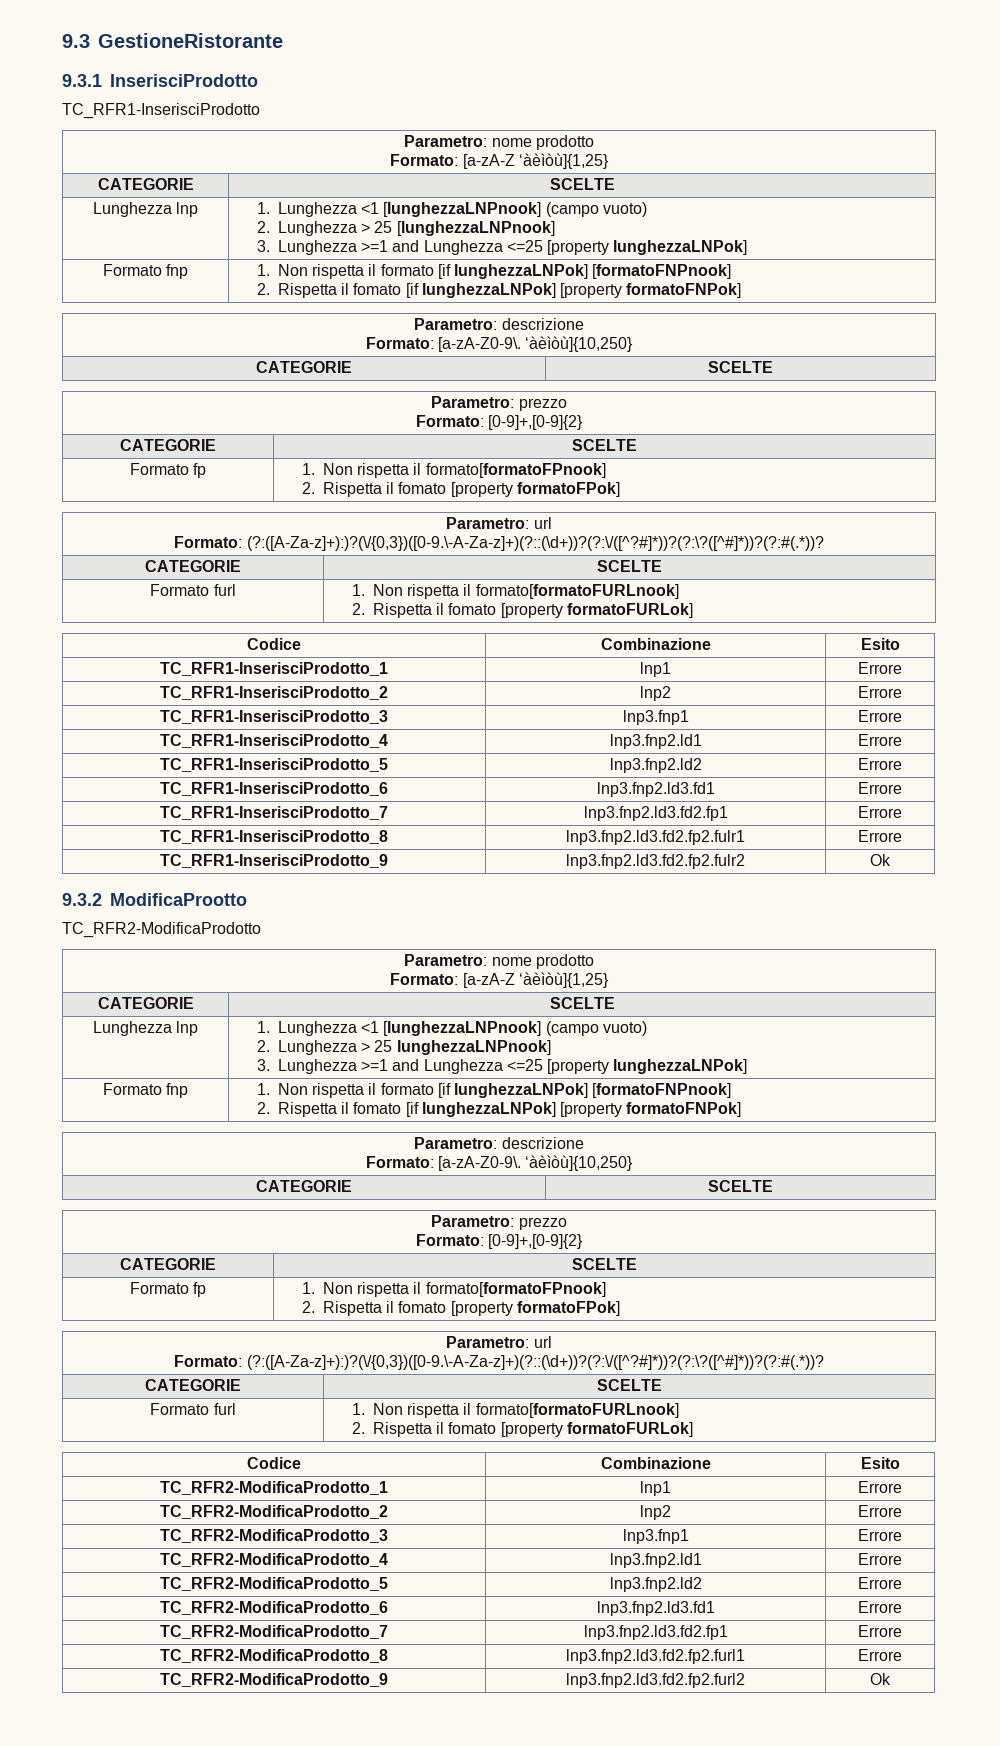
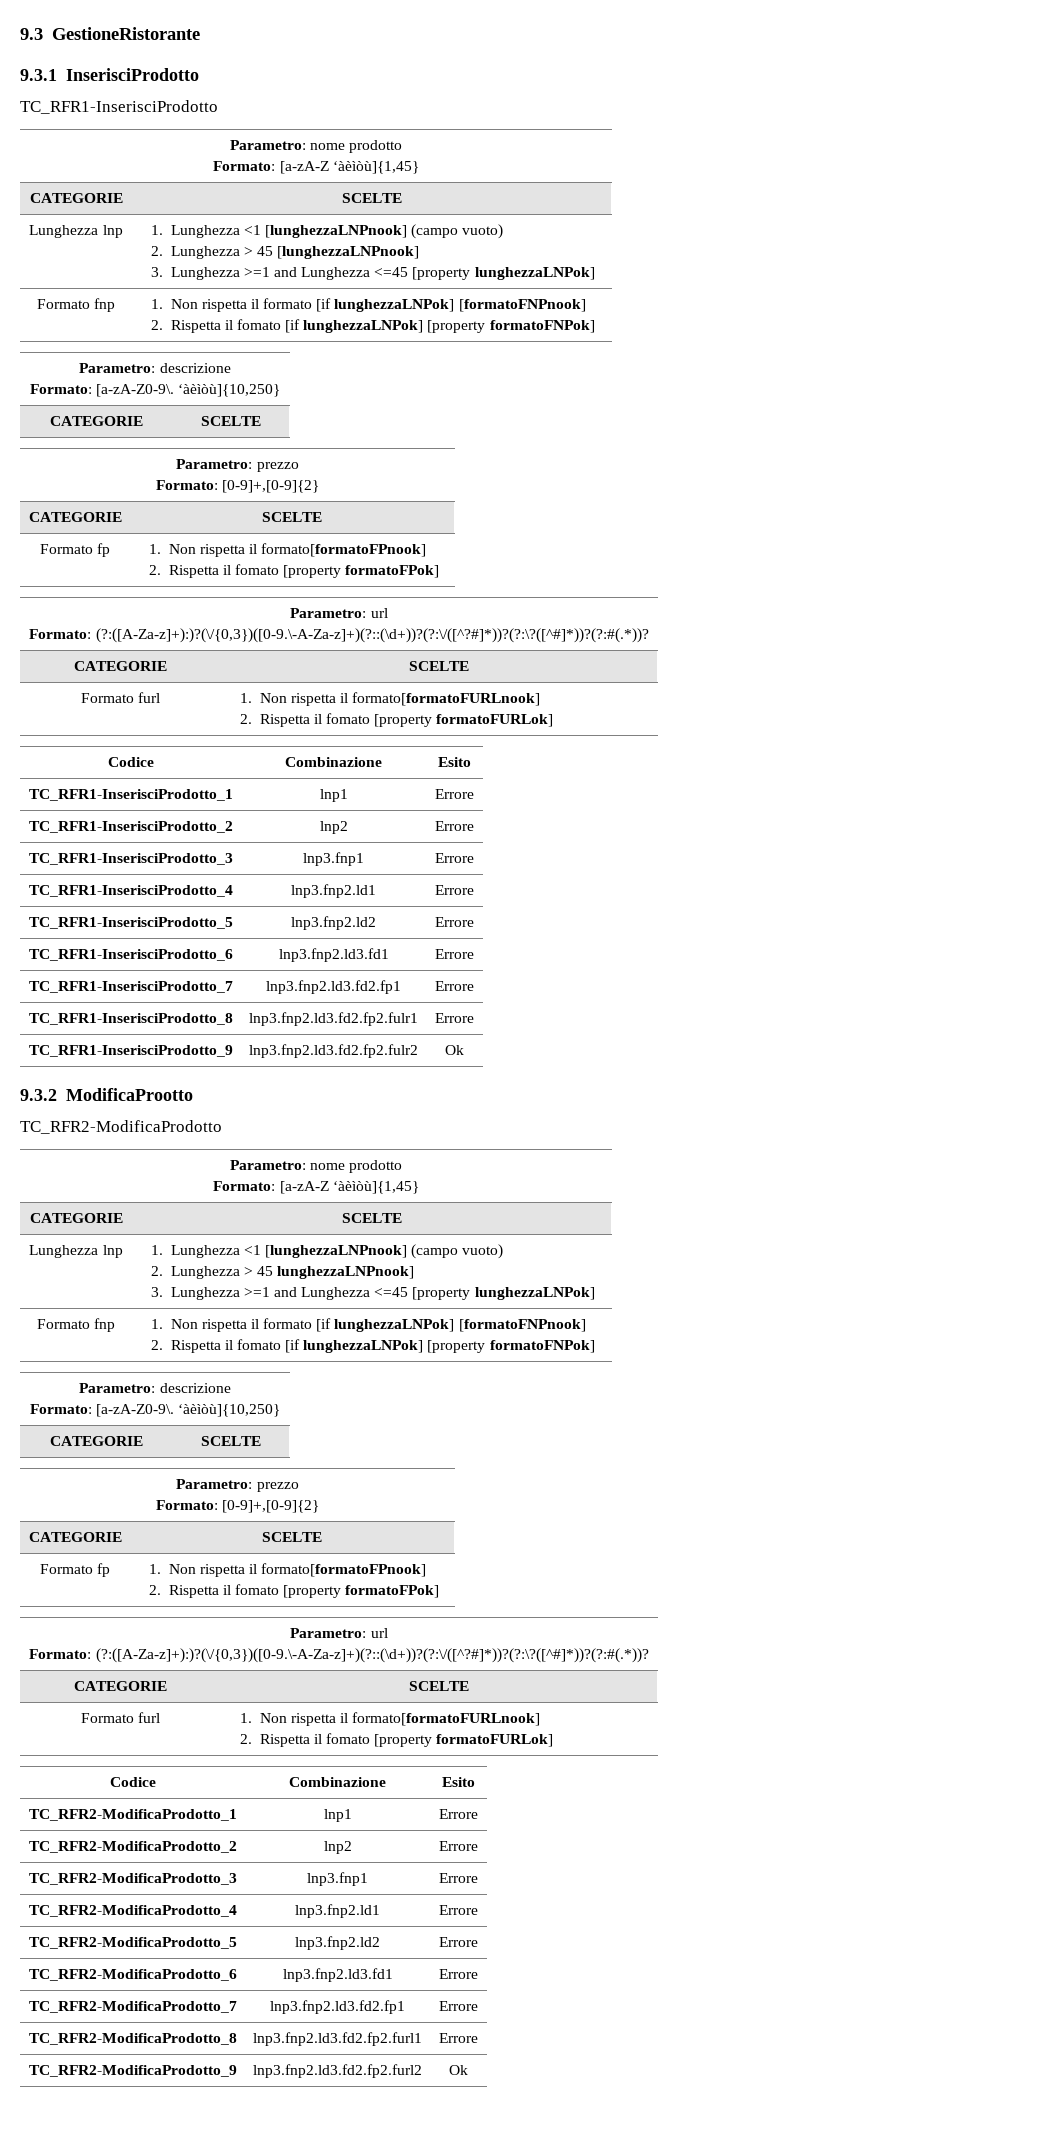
  TC_RFR1-InserisciProdotto
  Parametro: nome prodotto
- Formato: [a-zA-Z ‘àèìòù]{1,25}
+ Formato: [a-zA-Z ‘àèìòù]{1,45}
  CATEGORIE | SCELTE
  Lunghezza lnp | 1. Lunghezza <1 [lunghezzaLNPnook] (campo vuoto)
- 2. Lunghezza > 25 [lunghezzaLNPnook]
- 3. Lunghezza >=1 and Lunghezza <=25 [property lunghezzaLNPok]
+ 2. Lunghezza > 45 [lunghezzaLNPnook]
+ 3. Lunghezza >=1 and Lunghezza <=45 [property lunghezzaLNPok]
  TC_RFR2-ModificaProdotto
  Parametro: nome prodotto
- Formato: [a-zA-Z ‘àèìòù]{1,25}
+ Formato: [a-zA-Z ‘àèìòù]{1,45}
  CATEGORIE | SCELTE
  Lunghezza lnp | 1. Lunghezza <1 [lunghezzaLNPnook] (campo vuoto)
- 2. Lunghezza > 25 lunghezzaLNPnook]
- 3. Lunghezza >=1 and Lunghezza <=25 [property lunghezzaLNPok]
+ 2. Lunghezza > 45 lunghezzaLNPnook]
+ 3. Lunghezza >=1 and Lunghezza <=45 [property lunghezzaLNPok]

